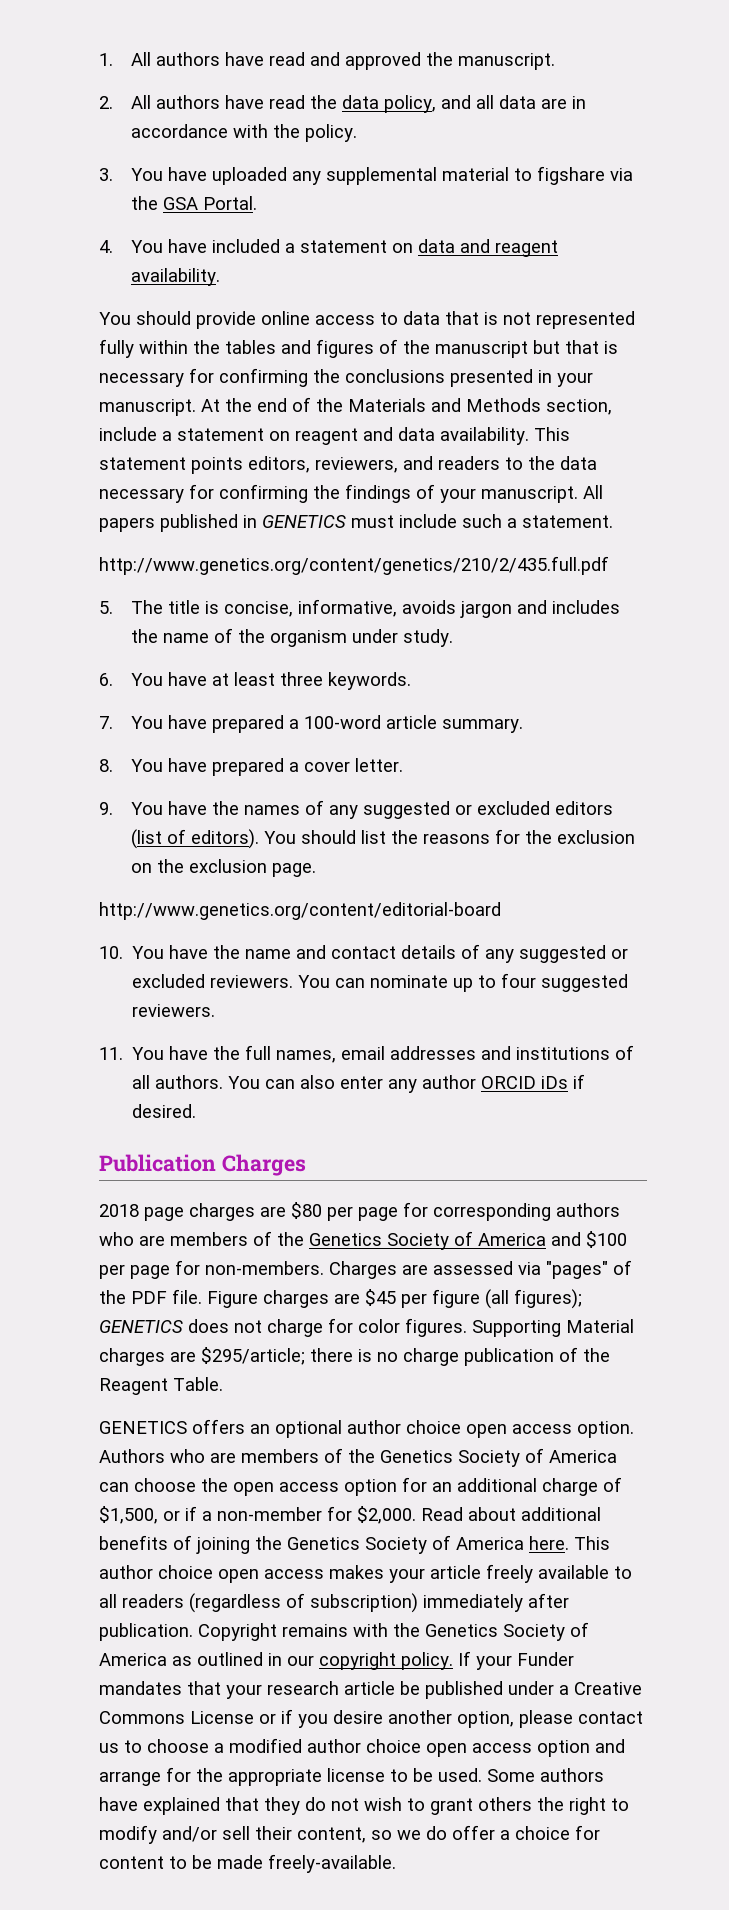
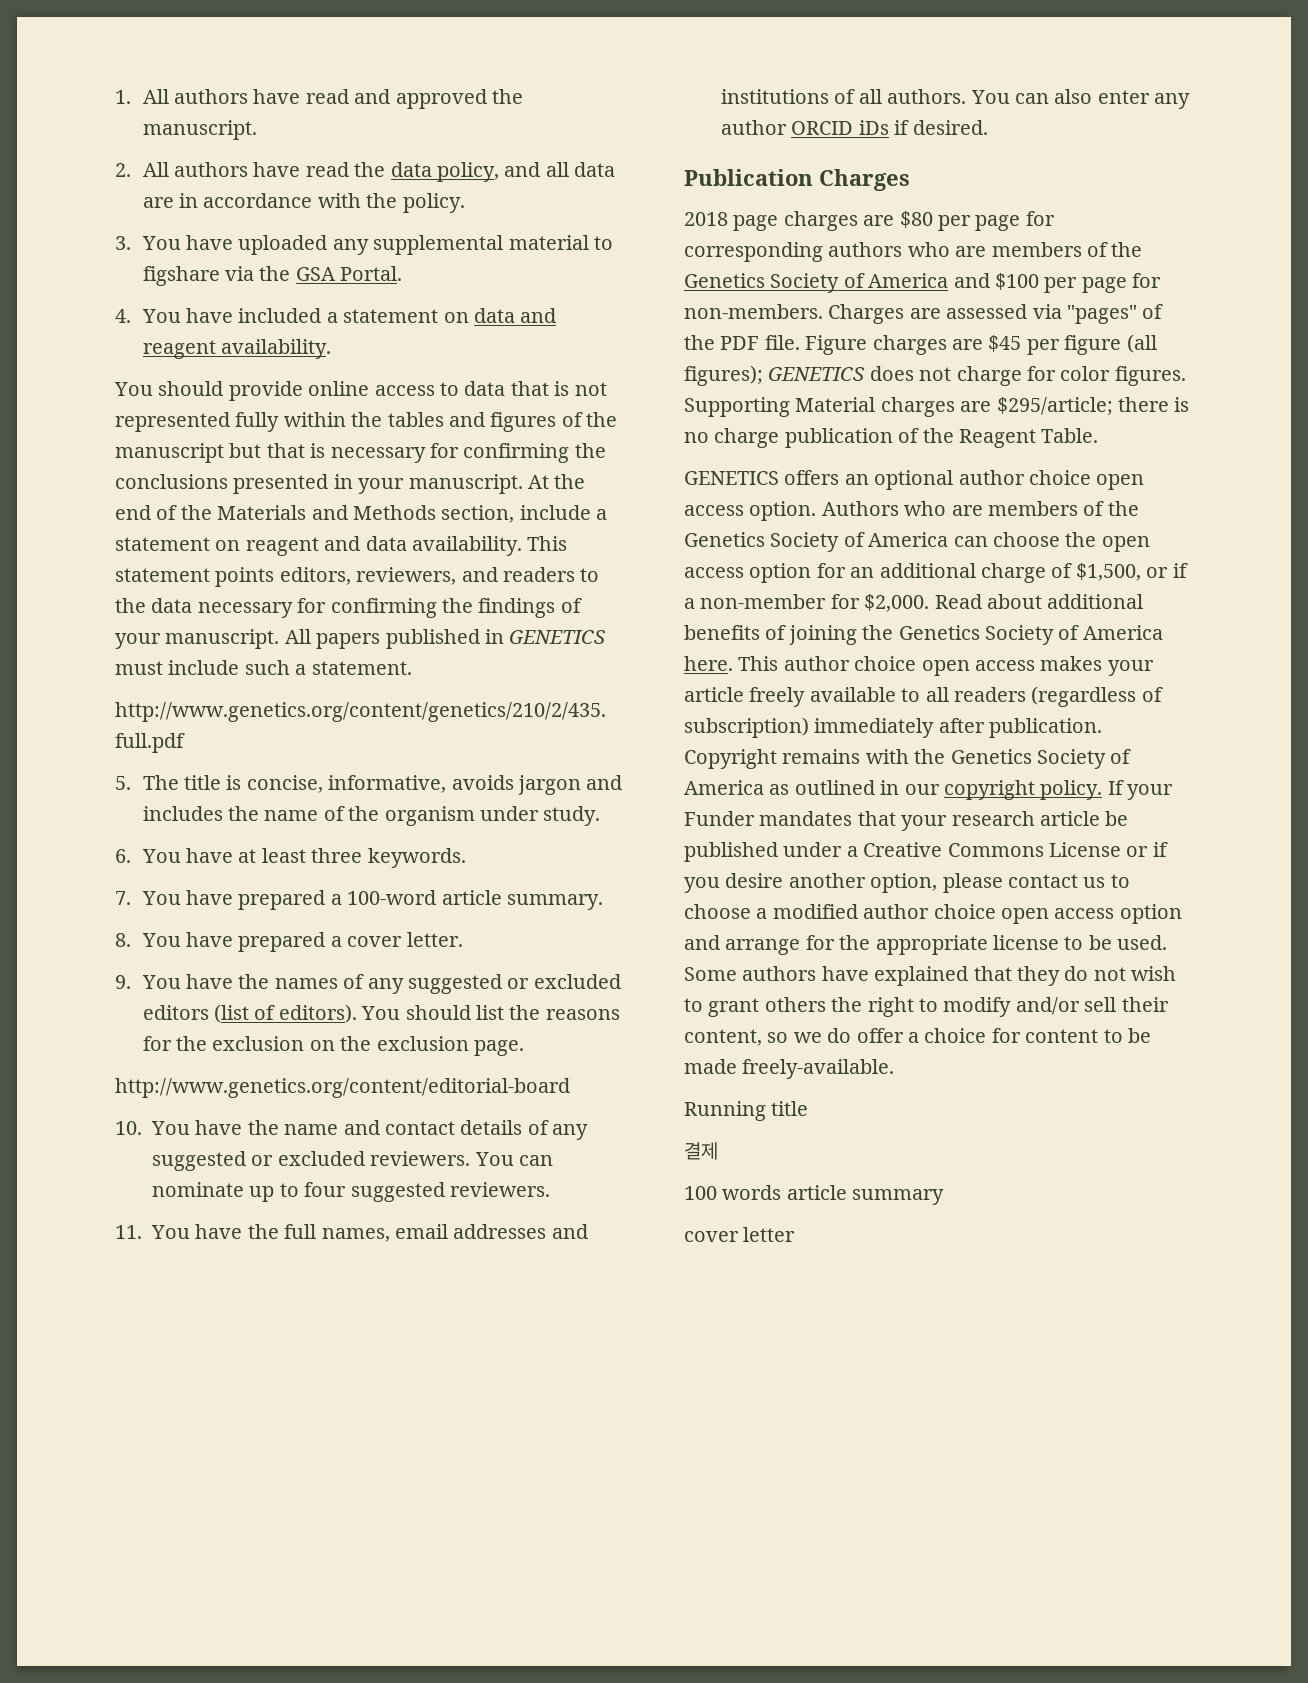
+ Running title
+ 결제
+ 100 words article summary
+ cover letter

